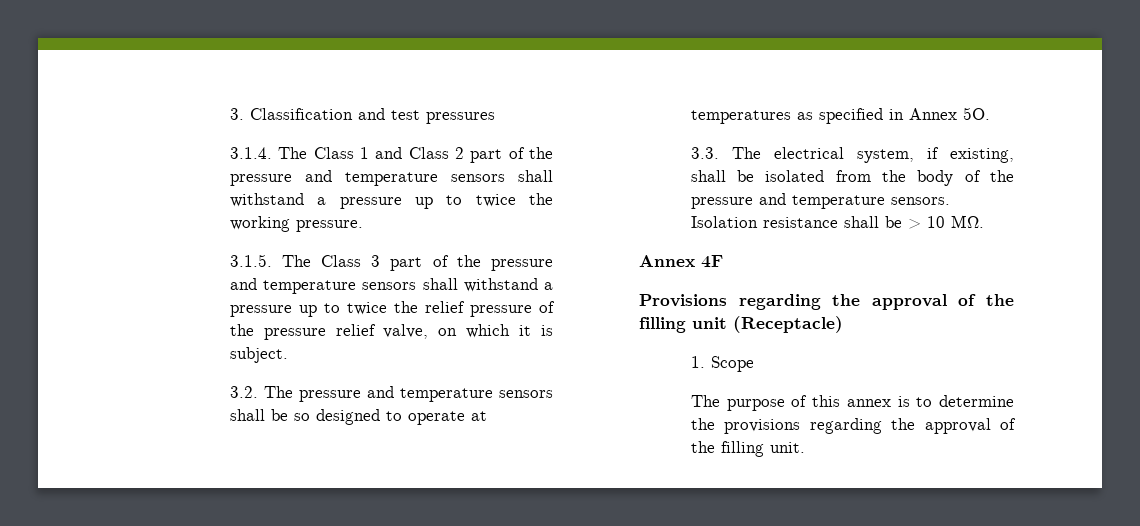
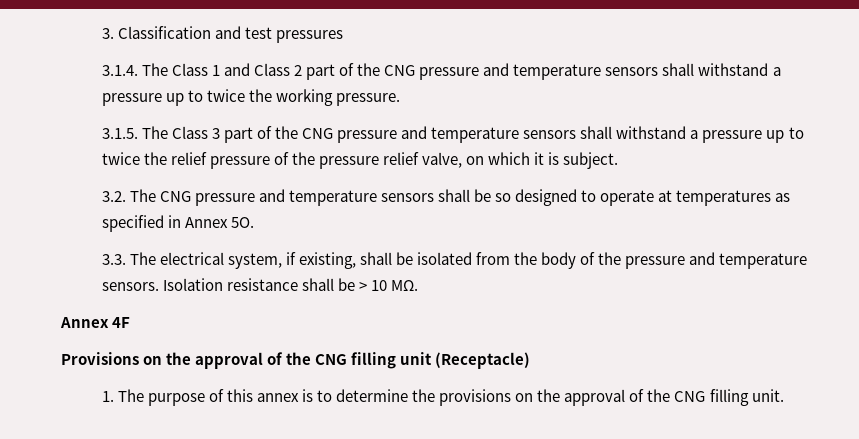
- 3.1.4. The Class 1 and Class 2 part of the pressure and temperature sensors shall withstand a pressure up to twice the working pressure.
+ 3.1.4. The Class 1 and Class 2 part of the CNG pressure and temperature sensors shall withstand a pressure up to twice the working pressure.
- 3.1.5. The Class 3 part of the pressure and temperature sensors shall withstand a pressure up to twice the relief pressure of the pressure relief valve, on which it is subject.
+ 3.1.5. The Class 3 part of the CNG pressure and temperature sensors shall withstand a pressure up to twice the relief pressure of the pressure relief valve, on which it is subject.
- 3.2. The pressure and temperature sensors shall be so designed to operate at temperatures as specified in Annex 5O.
+ 3.2. The CNG pressure and temperature sensors shall be so designed to operate at temperatures as specified in Annex 5O.
- Provisions regarding the approval of the filling unit (Receptacle)
+ Provisions on the approval of the CNG filling unit (Receptacle)
- 1. Scope
- The purpose of this annex is to determine the provisions regarding the approval of the filling unit.
+ 1. The purpose of this annex is to determine the provisions on the approval of the CNG filling unit.

